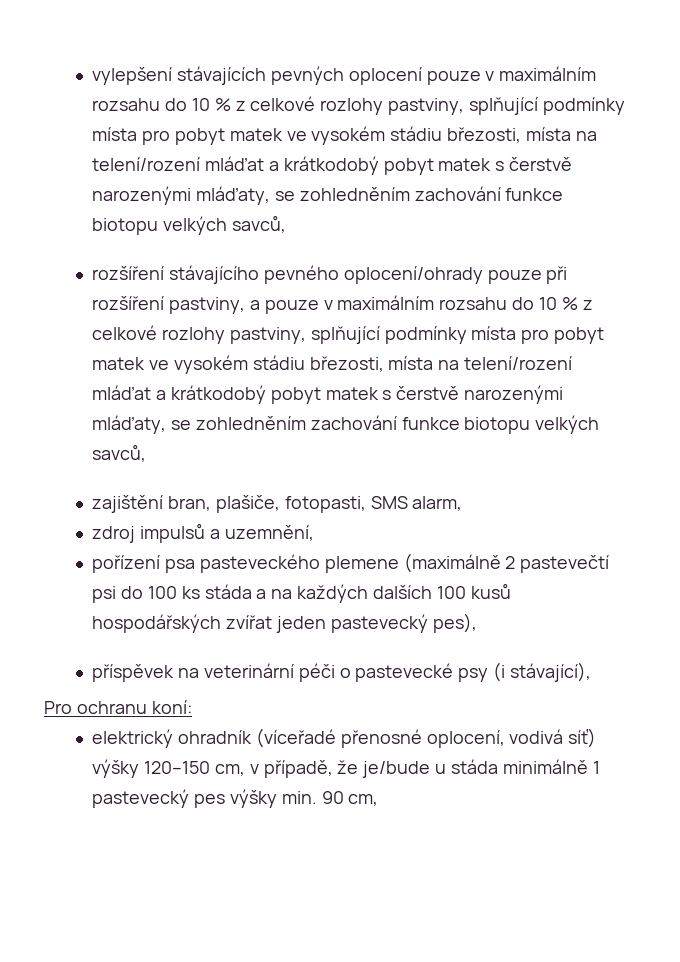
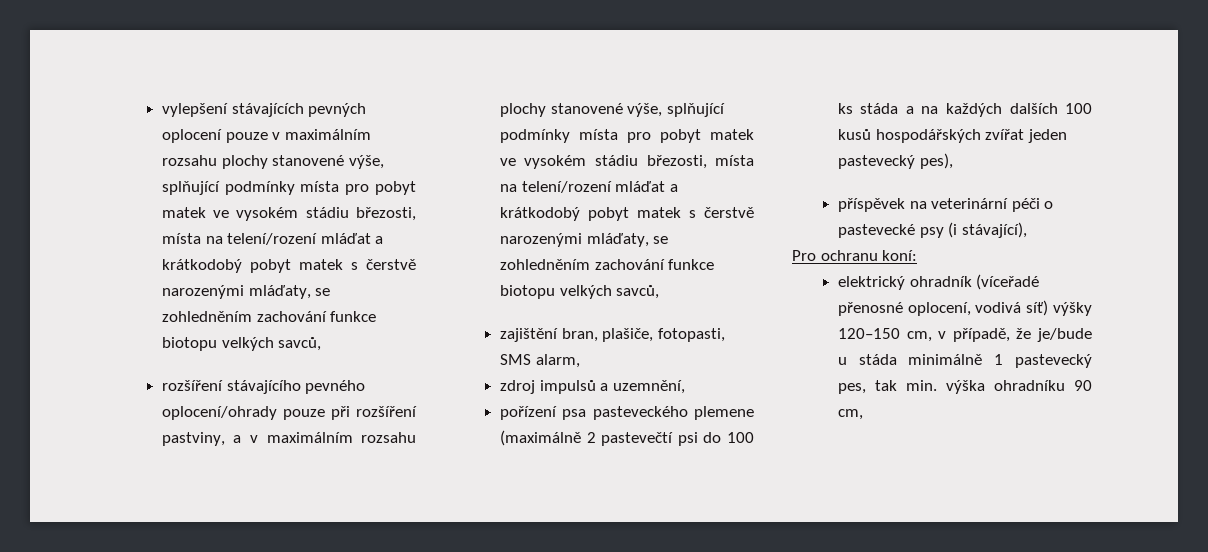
- vylepšení stávajících pevných oplocení pouze v maximálním rozsahu do 10 % z celkové rozlohy pastviny, splňující podmínky místa pro pobyt matek ve vysokém stádiu březosti, místa na telení/rození mláďat a krátkodobý pobyt matek s čerstvě narozenými mláďaty, se zohledněním zachování funkce biotopu velkých savců,
+ vylepšení stávajících pevných oplocení pouze v maximálním rozsahu plochy stanovené výše, splňující podmínky místa pro pobyt matek ve vysokém stádiu březosti, místa na telení/rození mláďat a krátkodobý pobyt matek s čerstvě narozenými mláďaty, se zohledněním zachování funkce biotopu velkých savců,
- rozšíření stávajícího pevného oplocení/ohrady pouze při rozšíření pastviny, a pouze v maximálním rozsahu do 10 % z celkové rozlohy pastviny, splňující podmínky místa pro pobyt matek ve vysokém stádiu březosti, místa na telení/rození mláďat a krátkodobý pobyt matek s čerstvě narozenými mláďaty, se zohledněním zachování funkce biotopu velkých savců,
+ rozšíření stávajícího pevného oplocení/ohrady pouze při rozšíření pastviny, a v maximálním rozsahu plochy stanovené výše, splňující podmínky místa pro pobyt matek ve vysokém stádiu březosti, místa na telení/rození mláďat a krátkodobý pobyt matek s čerstvě narozenými mláďaty, se zohledněním zachování funkce biotopu velkých savců,
- elektrický ohradník (víceřadé přenosné oplocení, vodivá síť) výšky 120–150 cm, v případě, že je/bude u stáda minimálně 1 pastevecký pes výšky min. 90 cm,
+ elektrický ohradník (víceřadé přenosné oplocení, vodivá síť) výšky 120–150 cm, v případě, že je/bude u stáda minimálně 1 pastevecký pes, tak min. výška ohradníku 90 cm,

